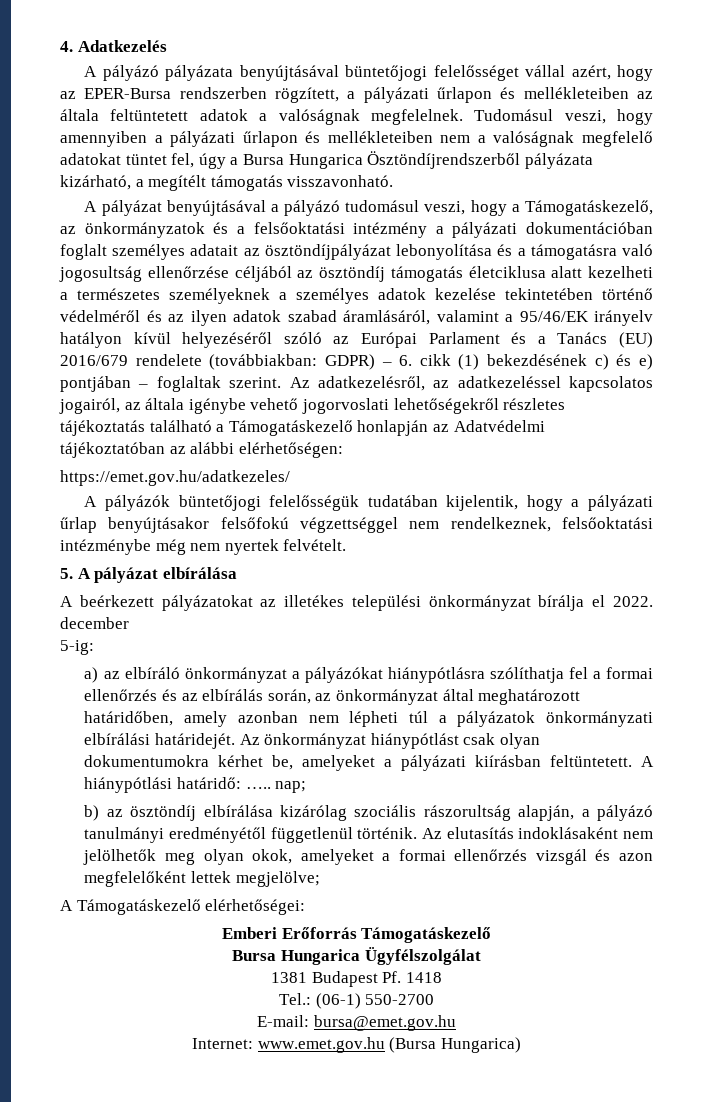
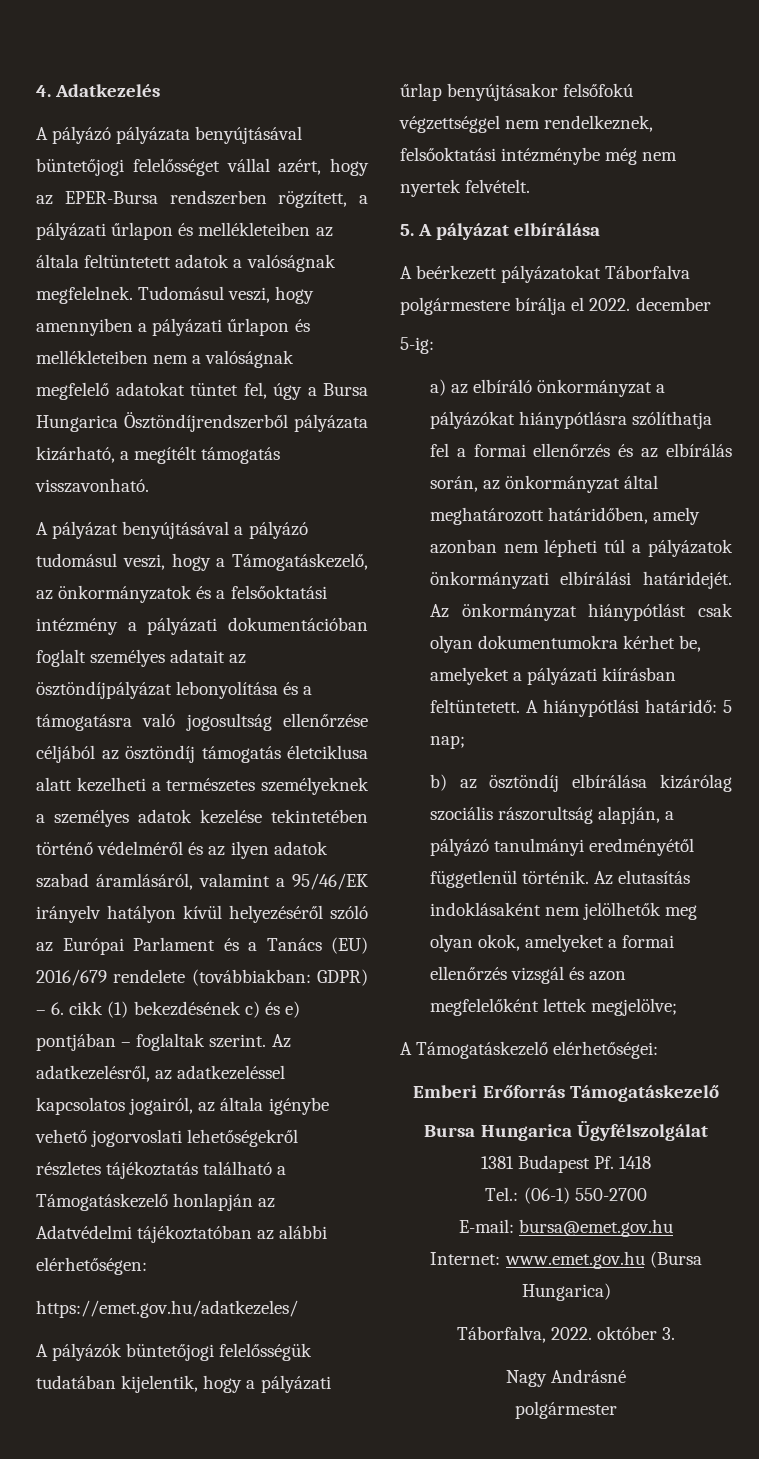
- A beérkezett pályázatokat az illetékes települési önkormányzat bírálja el 2022. december
+ A beérkezett pályázatokat Táborfalva polgármestere bírálja el 2022. december
- A hiánypótlási határidő: ….. nap;
+ A hiánypótlási határidő: 5 nap;
+ Táborfalva, 2022. október 3.
+ Nagy Andrásné
+ polgármester

